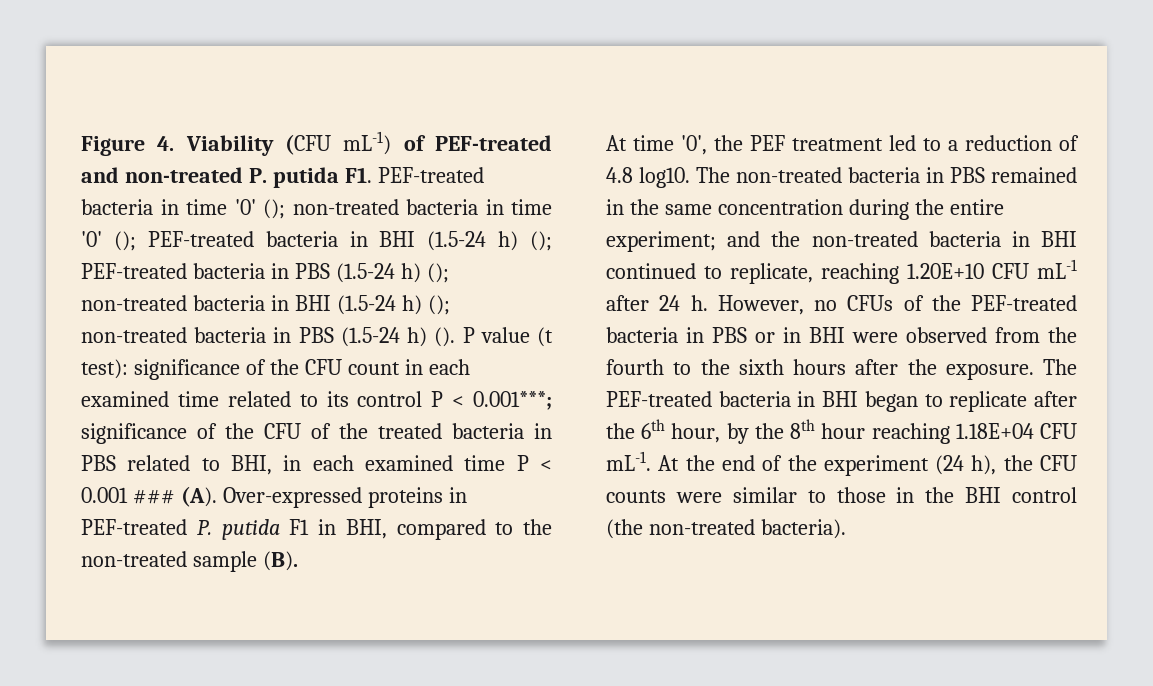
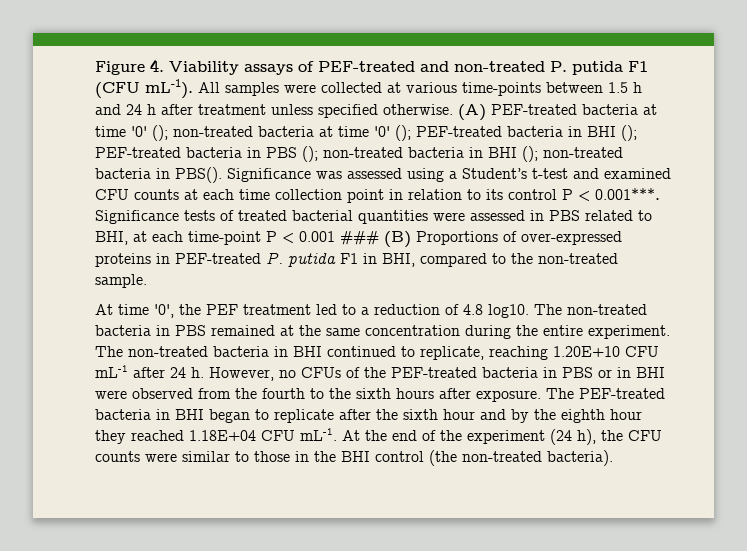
- Figure 4. Viability (CFU mL-1) of PEF-treated and non-treated P. putida F1. PEF-treated bacteria in time '0' (); non-treated bacteria in time '0' (); PEF-treated bacteria in BHI (1.5-24 h) (); PEF-treated bacteria in PBS (1.5-24 h) (); non-treated bacteria in BHI (1.5-24 h) (); non-treated bacteria in PBS (1.5-24 h) (). P value (t test): significance of the CFU count in each examined time related to its control P < 0.001***; significance of the CFU of the treated bacteria in PBS related to BHI, in each examined time P < 0.001 ### (A). Over-expressed proteins in PEF-treated P. putida F1 in BHI, compared to the non-treated sample (B).
+ Figure 4. Viability assays of PEF-treated and non-treated P. putida F1 (CFU mL-1). All samples were collected at various time-points between 1.5 h and 24 h after treatment unless specified otherwise. (A) PEF-treated bacteria at time '0' (); non-treated bacteria at time '0' (); PEF-treated bacteria in BHI (); PEF-treated bacteria in PBS (); non-treated bacteria in BHI (); non-treated bacteria in PBS(). Significance was assessed using a Student’s t-test and examined CFU counts at each time collection point in relation to its control P < 0.001***. Significance tests of treated bacterial quantities were assessed in PBS related to BHI, at each time-point P < 0.001 ### (B) Proportions of over-expressed proteins in PEF-treated P. putida F1 in BHI, compared to the non-treated sample.
- The non-treated bacteria in PBS remained in the same concentration during the entire experiment; and the non-treated bacteria in BHI continued to replicate, reaching 1.20E+10 CFU mL-1 after 24 h.
+ The non-treated bacteria in PBS remained at the same concentration during the entire experiment. The non-treated bacteria in BHI continued to replicate, reaching 1.20E+10 CFU mL-1 after 24 h.
- However, no CFUs of the PEF-treated bacteria in PBS or in BHI were observed from the fourth to the sixth hours after the exposure.
+ However, no CFUs of the PEF-treated bacteria in PBS or in BHI were observed from the fourth to the sixth hours after exposure.
- The PEF-treated bacteria in BHI began to replicate after the 6th hour, by the 8th hour reaching 1.18E+04 CFU mL-1.
+ The PEF-treated bacteria in BHI began to replicate after the sixth hour and by the eighth hour they reached 1.18E+04 CFU mL-1.

